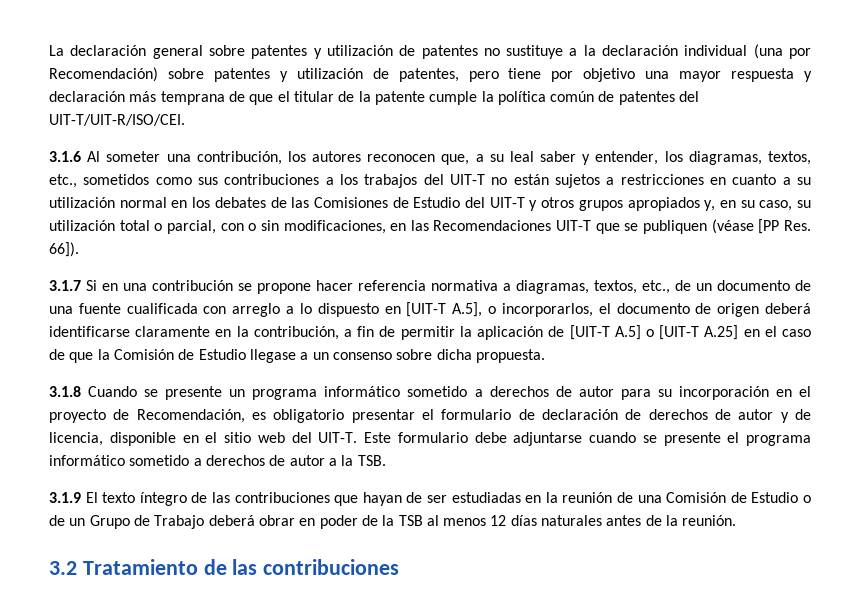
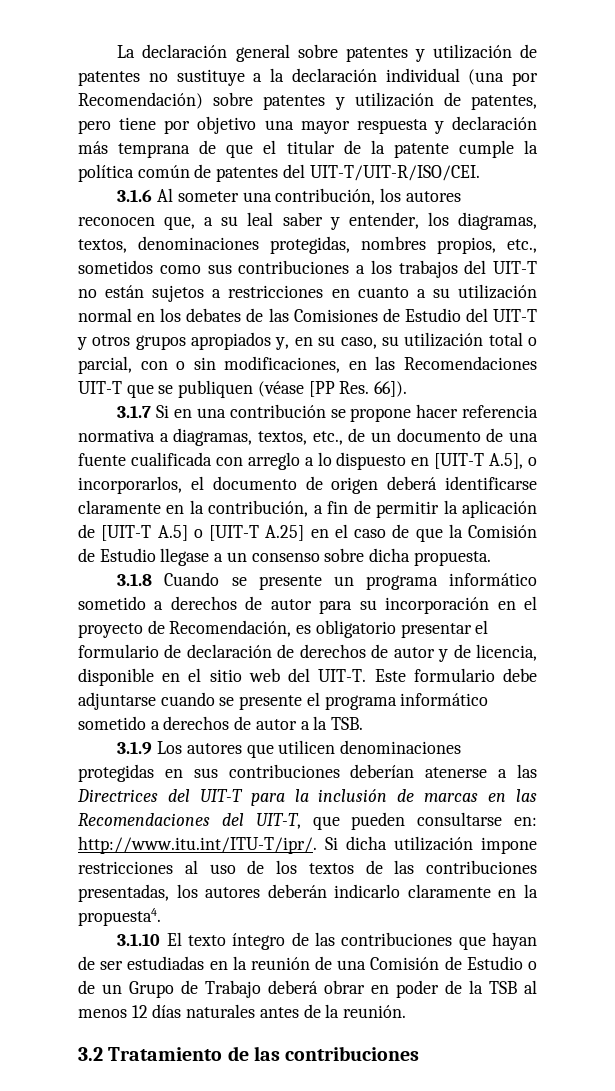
- 3.1.6 Al someter una contribución, los autores reconocen que, a su leal saber y entender, los diagramas, textos, etc., sometidos como sus contribuciones a los trabajos del UIT-T no están sujetos a restricciones en cuanto a su utilización normal en los debates de las Comisiones de Estudio del UIT-T y otros grupos apropiados y, en su caso, su utilización total o parcial, con o sin modificaciones, en las Recomendaciones UIT-T que se publiquen (véase [PP Res. 66]).
+ 3.1.6 Al someter una contribución, los autores reconocen que, a su leal saber y entender, los diagramas, textos, denominaciones protegidas, nombres propios, etc., sometidos como sus contribuciones a los trabajos del UIT-T no están sujetos a restricciones en cuanto a su utilización normal en los debates de las Comisiones de Estudio del UIT-T y otros grupos apropiados y, en su caso, su utilización total o parcial, con o sin modificaciones, en las Recomendaciones UIT-T que se publiquen (véase [PP Res. 66]).
- 3.1.9 El texto íntegro de las contribuciones que hayan de ser estudiadas en la reunión de una Comisión de Estudio o de un Grupo de Trabajo deberá obrar en poder de la TSB al menos 12 días naturales antes de la reunión.
+ 3.1.9 Los autores que utilicen denominaciones protegidas en sus contribuciones deberían atenerse a las Directrices del UIT-T para la inclusión de marcas en las Recomendaciones del UIT-T, que pueden consultarse en: http://www.itu.int/ITU-T/ipr/. Si dicha utilización impone restricciones al uso de los textos de las contribuciones presentadas, los autores deberán indicarlo claramente en la propuesta4.
+ 3.1.10 El texto íntegro de las contribuciones que hayan de ser estudiadas en la reunión de una Comisión de Estudio o de un Grupo de Trabajo deberá obrar en poder de la TSB al menos 12 días naturales antes de la reunión.

